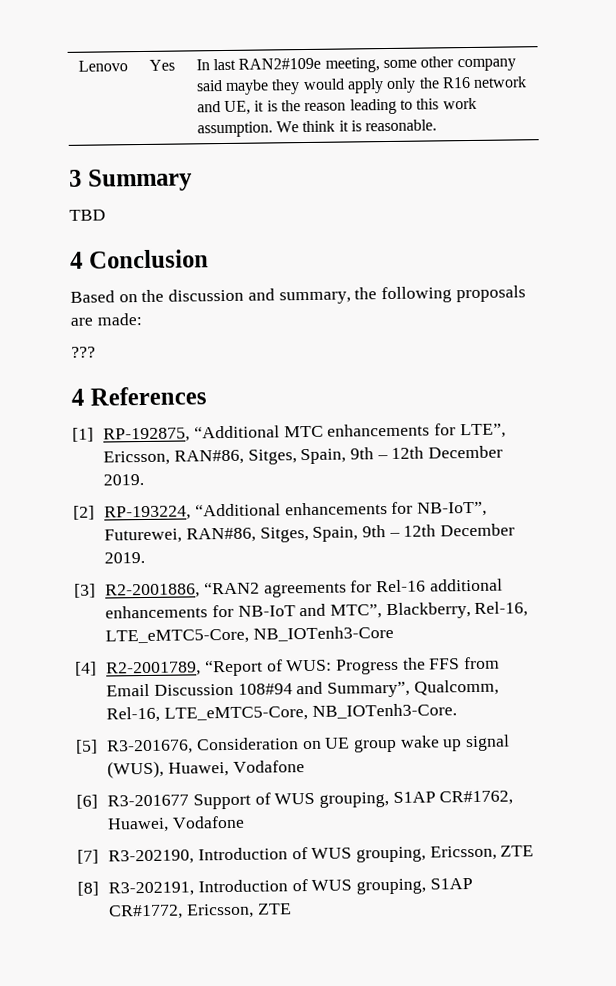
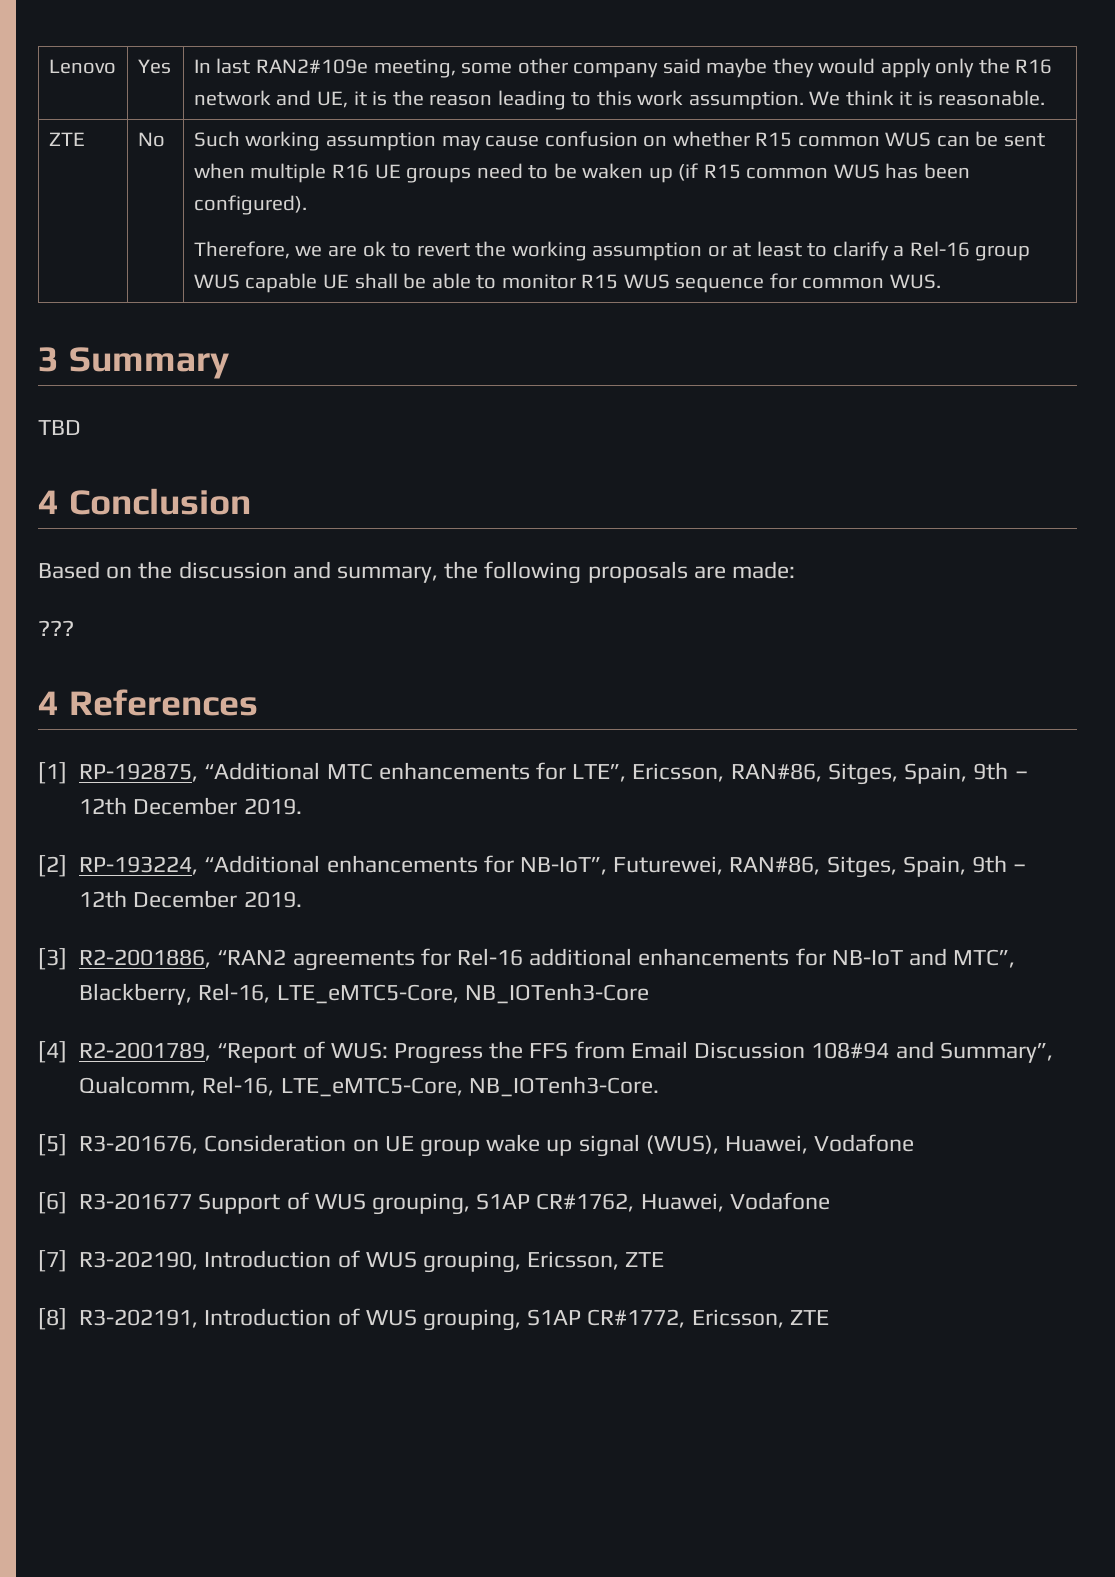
+ ZTE | No | Such working assumption may cause confusion on whether R15 common WUS can be sent when multiple R16 UE groups need to be waken up (if R15 common WUS has been configured).
+ Therefore, we are ok to revert the working assumption or at least to clarify a Rel-16 group WUS capable UE shall be able to monitor R15 WUS sequence for common WUS.

